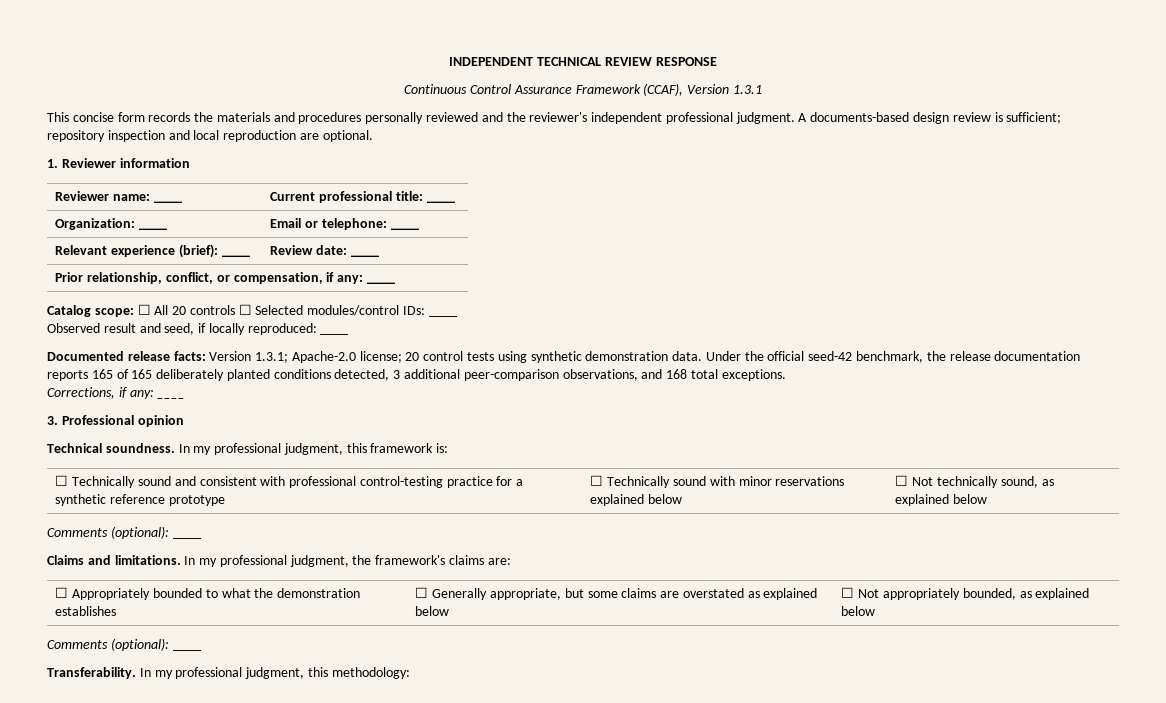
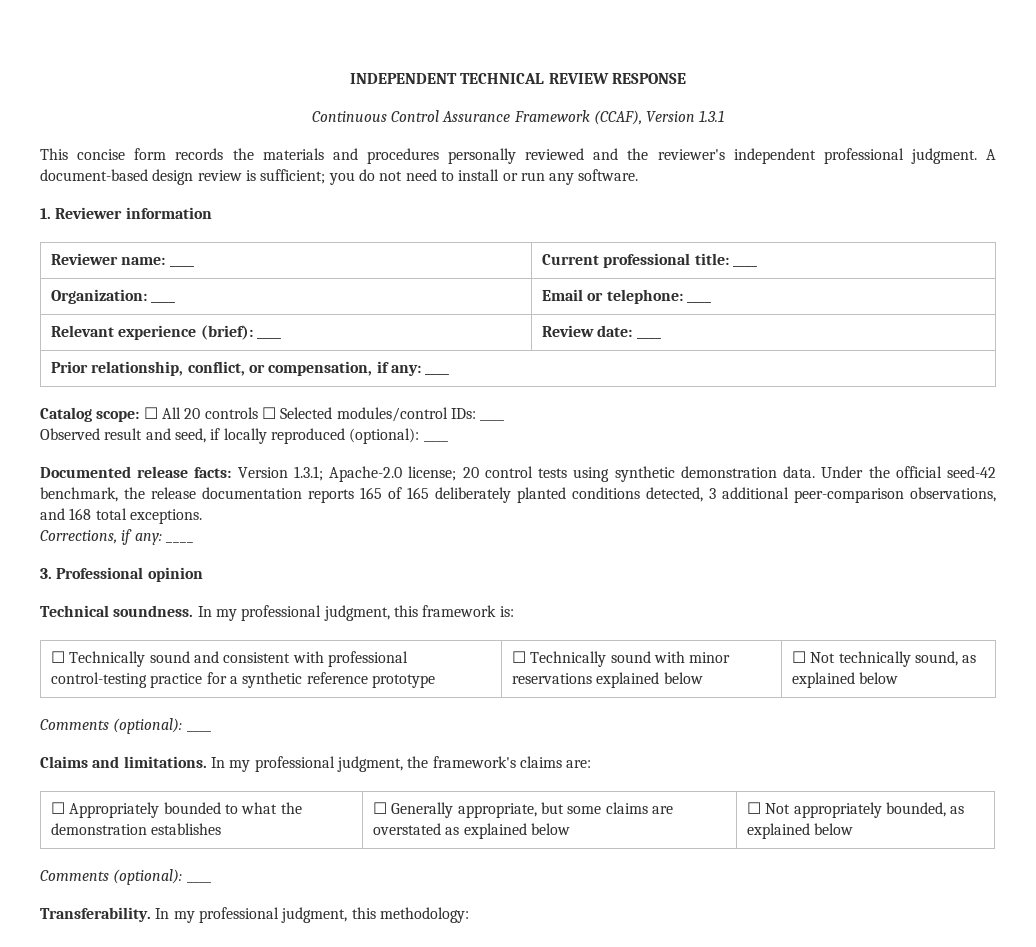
- A documents-based design review is sufficient; repository inspection and local reproduction are optional.
+ A document-based design review is sufficient; you do not need to install or run any software.
- Observed result and seed, if locally reproduced: ____
+ Observed result and seed, if locally reproduced (optional): ____

